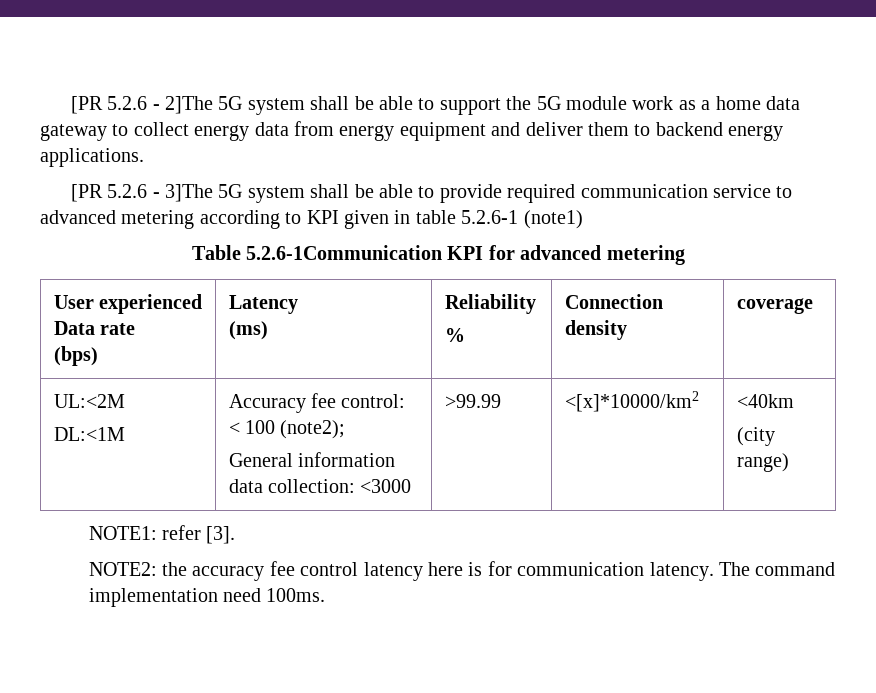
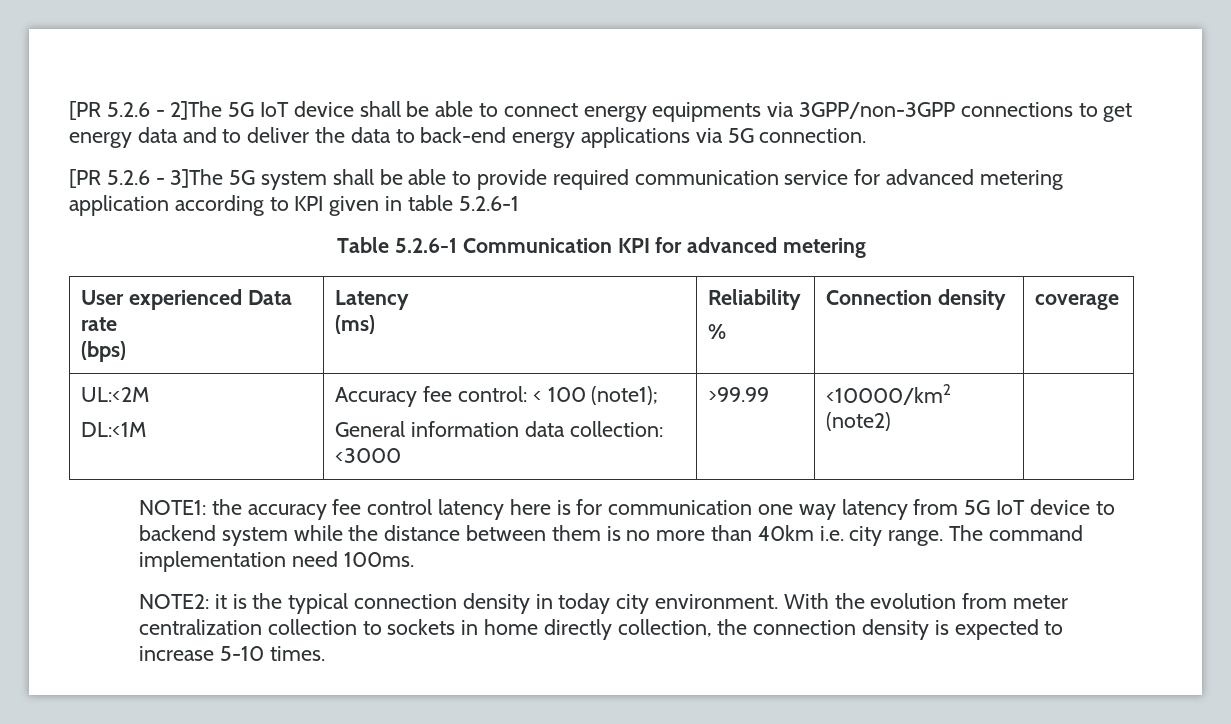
- [PR 5.2.6 - 2]The 5G system shall be able to support the 5G module work as a home data gateway to collect energy data from energy equipment and deliver them to backend energy applications.
+ [PR 5.2.6 - 2]The 5G IoT device shall be able to connect energy equipments via 3GPP/non-3GPP connections to get energy data and to deliver the data to back-end energy applications via 5G connection.
- [PR 5.2.6 - 3]The 5G system shall be able to provide required communication service to advanced metering according to KPI given in table 5.2.6-1 (note1)
+ [PR 5.2.6 - 3]The 5G system shall be able to provide required communication service for advanced metering application according to KPI given in table 5.2.6-1
- Table 5.2.6-1Communication KPI for advanced metering
+ Table 5.2.6-1 Communication KPI for advanced metering
  UL:<2M
- DL:<1M | Accuracy fee control: < 100 (note2);
- General information data collection: <3000 | >99.99 | <[x]*10000/km2 | <40km
- (city range)
- NOTE1: refer [3].
- NOTE2: the accuracy fee control latency here is for communication latency.
+ DL:<1M | Accuracy fee control: < 100 (note1);
+ General information data collection: <3000 | >99.99 | <10000/km2 (note2) |
+ NOTE1: the accuracy fee control latency here is for communication one way latency from 5G IoT device to backend system while the distance between them is no more than 40km i.e. city range.
+ NOTE2: it is the typical connection density in today city environment. With the evolution from meter centralization collection to sockets in home directly collection, the connection density is expected to increase 5-10 times.

